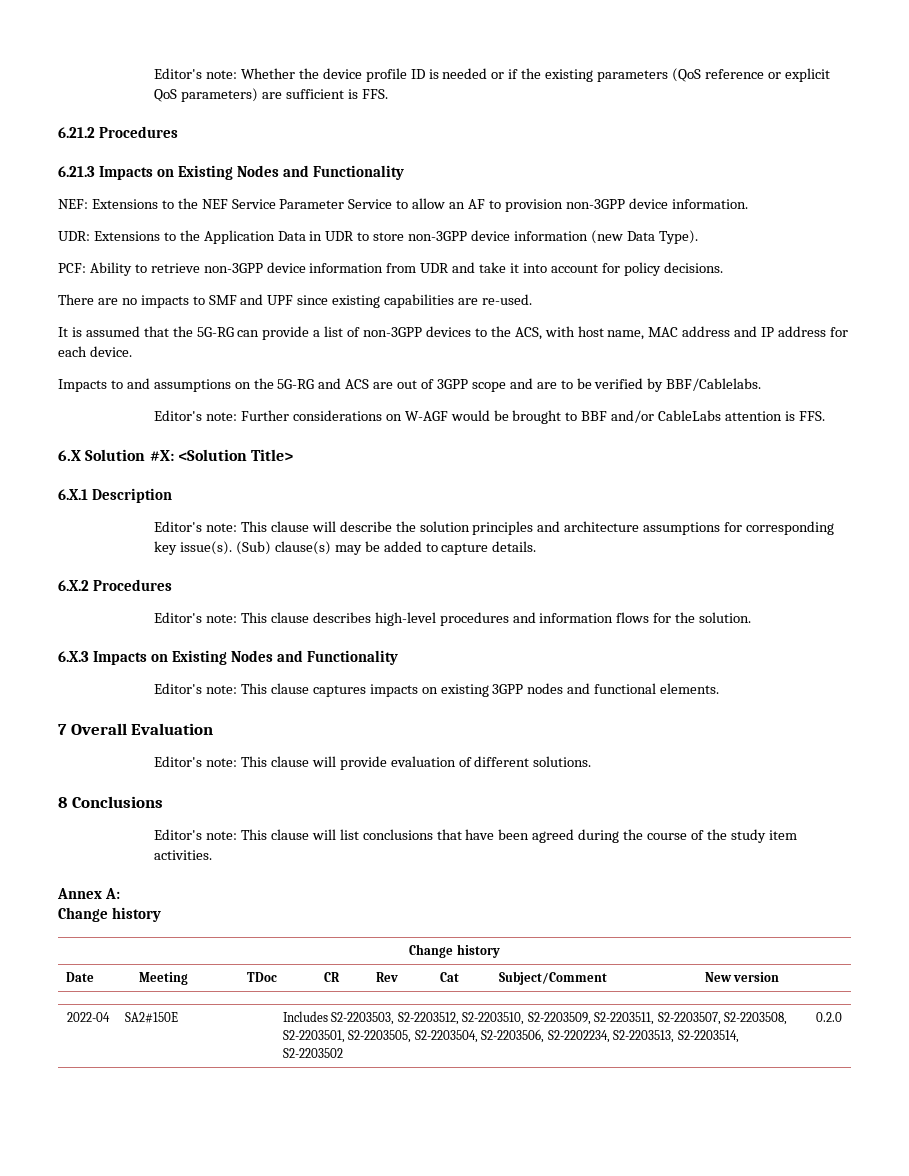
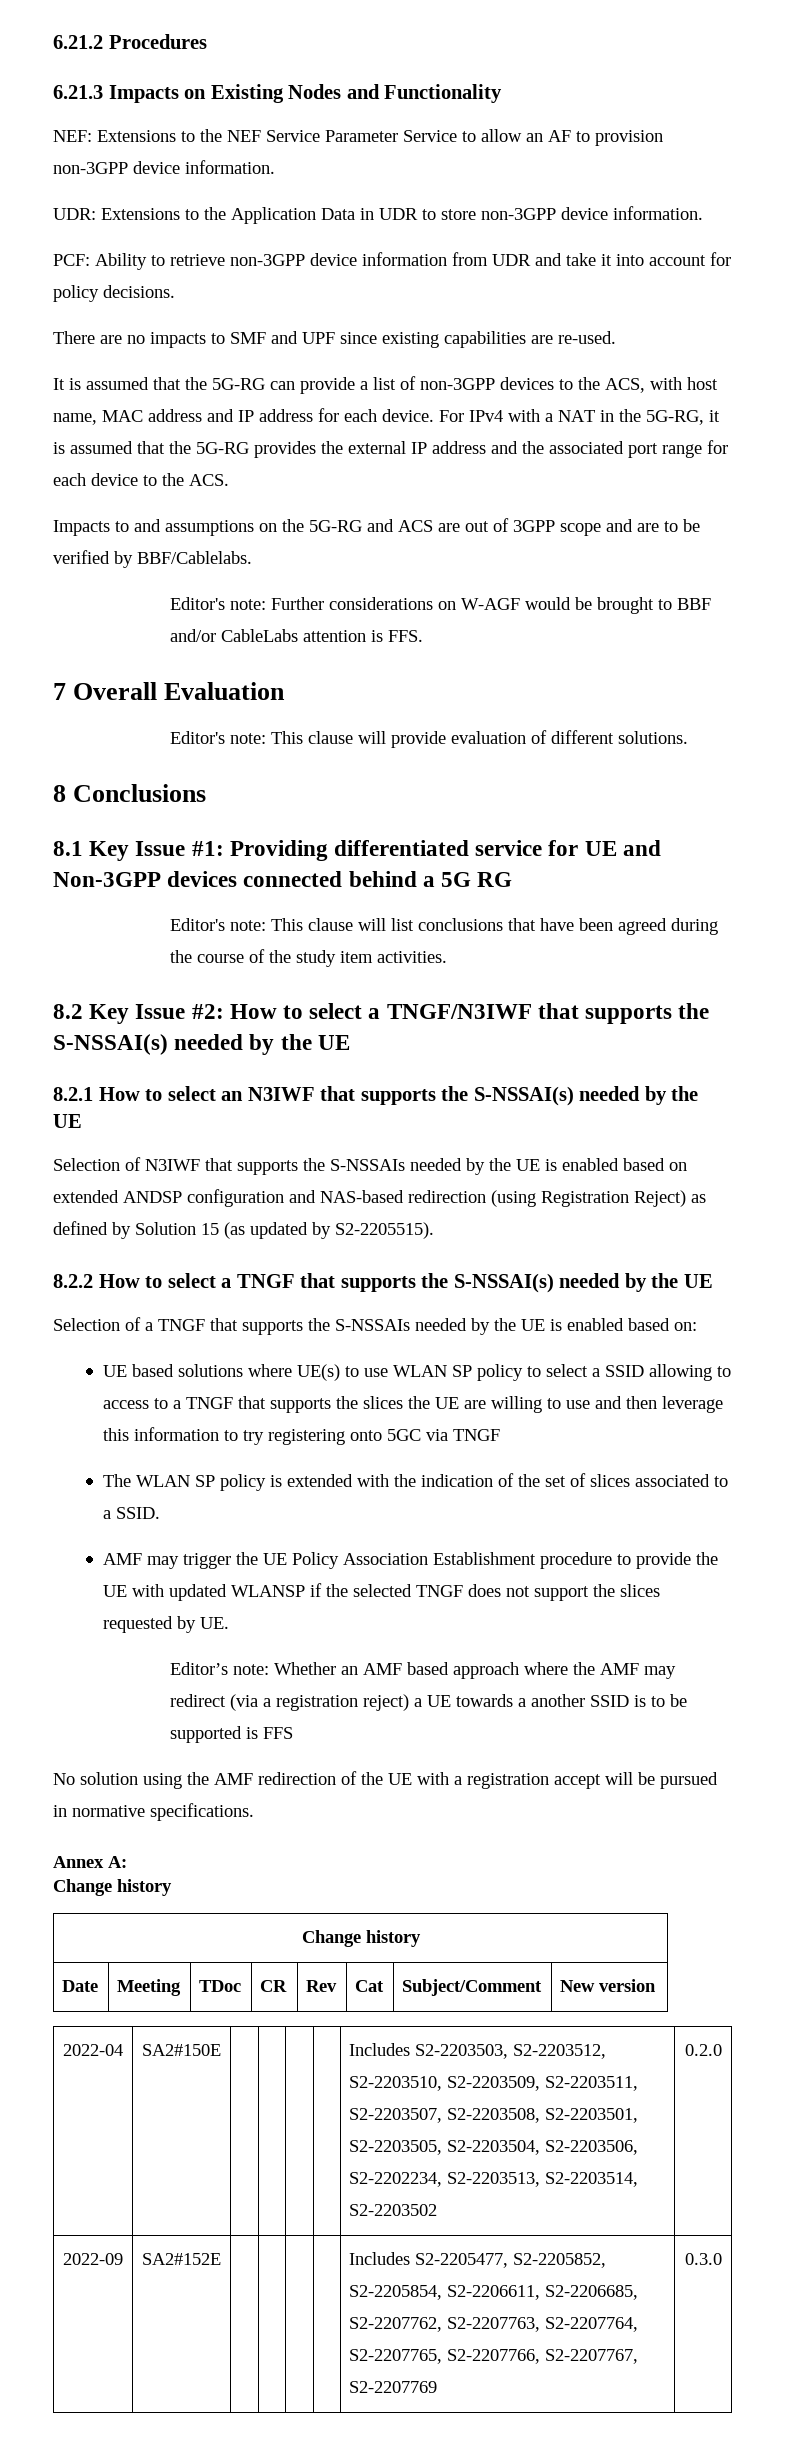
- Editor's note: Whether the device profile ID is needed or if the existing parameters (QoS reference or explicit QoS parameters) are sufficient is FFS.
- UDR: Extensions to the Application Data in UDR to store non-3GPP device information (new Data Type).
+ UDR: Extensions to the Application Data in UDR to store non-3GPP device information.
+ For IPv4 with a NAT in the 5G-RG, it is assumed that the 5G-RG provides the external IP address and the associated port range for each device to the ACS.
- 6.X Solution #X: <Solution Title>
- 6.X.1 Description
- Editor's note: This clause will describe the solution principles and architecture assumptions for corresponding key issue(s). (Sub) clause(s) may be added to capture details.
- 6.X.2 Procedures
- Editor's note: This clause describes high-level procedures and information flows for the solution.
- 6.X.3 Impacts on Existing Nodes and Functionality
- Editor's note: This clause captures impacts on existing 3GPP nodes and functional elements.
+ 8.1 Key Issue #1: Providing differentiated service for UE and Non-3GPP devices connected behind a 5G RG
+ 8.2 Key Issue #2: How to select a TNGF/N3IWF that supports the S-NSSAI(s) needed by the UE
+ 8.2.1 How to select an N3IWF that supports the S-NSSAI(s) needed by the UE
+ Selection of N3IWF that supports the S-NSSAIs needed by the UE is enabled based on extended ANDSP configuration and NAS-based redirection (using Registration Reject) as defined by Solution 15 (as updated by S2-2205515).
+ 8.2.2 How to select a TNGF that supports the S-NSSAI(s) needed by the UE
+ Selection of a TNGF that supports the S-NSSAIs needed by the UE is enabled based on:
+ UE based solutions where UE(s) to use WLAN SP policy to select a SSID allowing to access to a TNGF that supports the slices the UE are willing to use and then leverage this information to try registering onto 5GC via TNGF
+ The WLAN SP policy is extended with the indication of the set of slices associated to a SSID.
+ AMF may trigger the UE Policy Association Establishment procedure to provide the UE with updated WLANSP if the selected TNGF does not support the slices requested by UE.
+ Editor’s note: Whether an AMF based approach where the AMF may redirect (via a registration reject) a UE towards a another SSID is to be supported is FFS
+ No solution using the AMF redirection of the UE with a registration accept will be pursued in normative specifications.
+ 2022-09 | SA2#152E | | | | | Includes S2-2205477, S2-2205852, S2-2205854, S2-2206611, S2-2206685, S2-2207762, S2-2207763, S2-2207764, S2-2207765, S2-2207766, S2-2207767, S2-2207769 | 0.3.0

